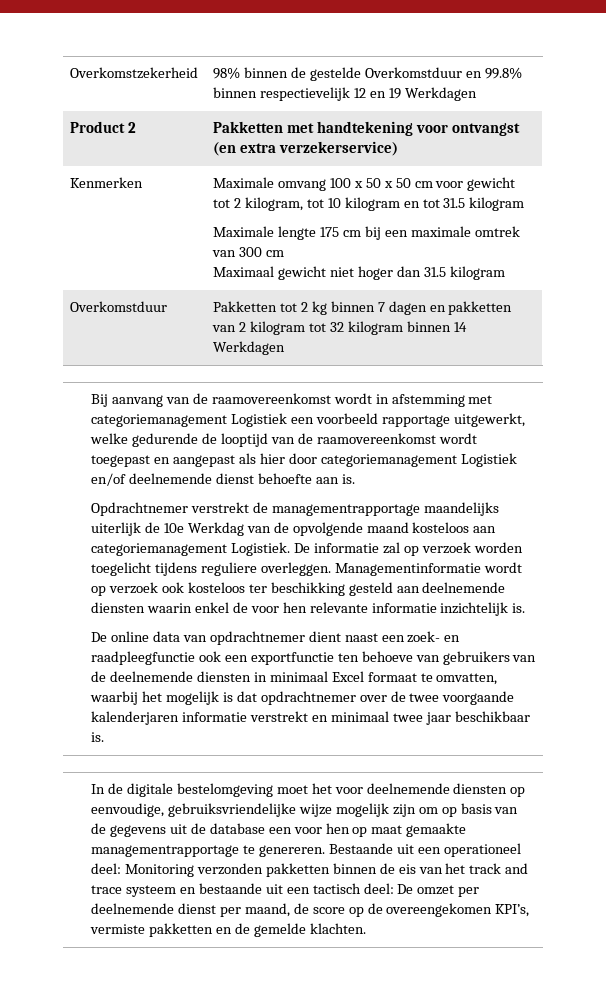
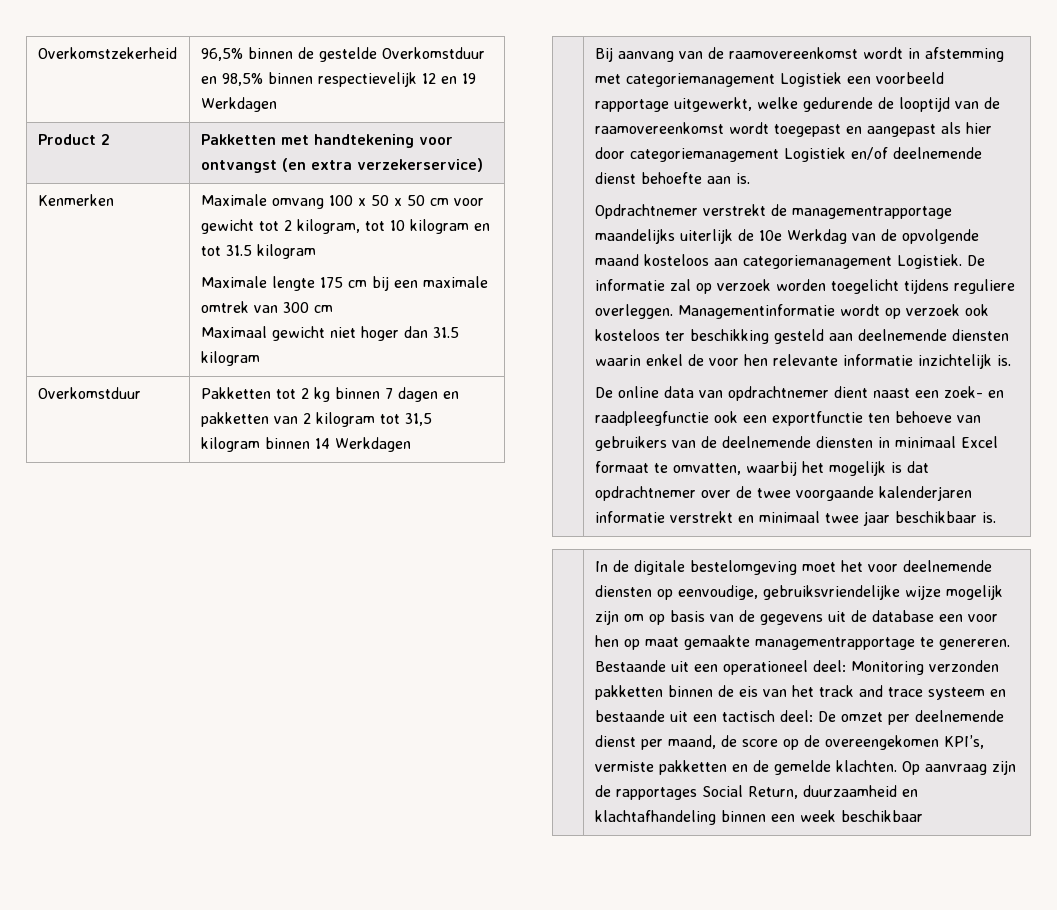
- Overkomstzekerheid | 98% binnen de gestelde Overkomstduur en 99.8% binnen respectievelijk 12 en 19 Werkdagen
+ Overkomstzekerheid | 96,5% binnen de gestelde Overkomstduur en 98,5% binnen respectievelijk 12 en 19 Werkdagen
- Overkomstduur | Pakketten tot 2 kg binnen 7 dagen en pakketten van 2 kilogram tot 32 kilogram binnen 14 Werkdagen
+ Overkomstduur | Pakketten tot 2 kg binnen 7 dagen en pakketten van 2 kilogram tot 31,5 kilogram binnen 14 Werkdagen
+ Op aanvraag zijn de rapportages Social Return, duurzaamheid en klachtafhandeling binnen een week beschikbaar

